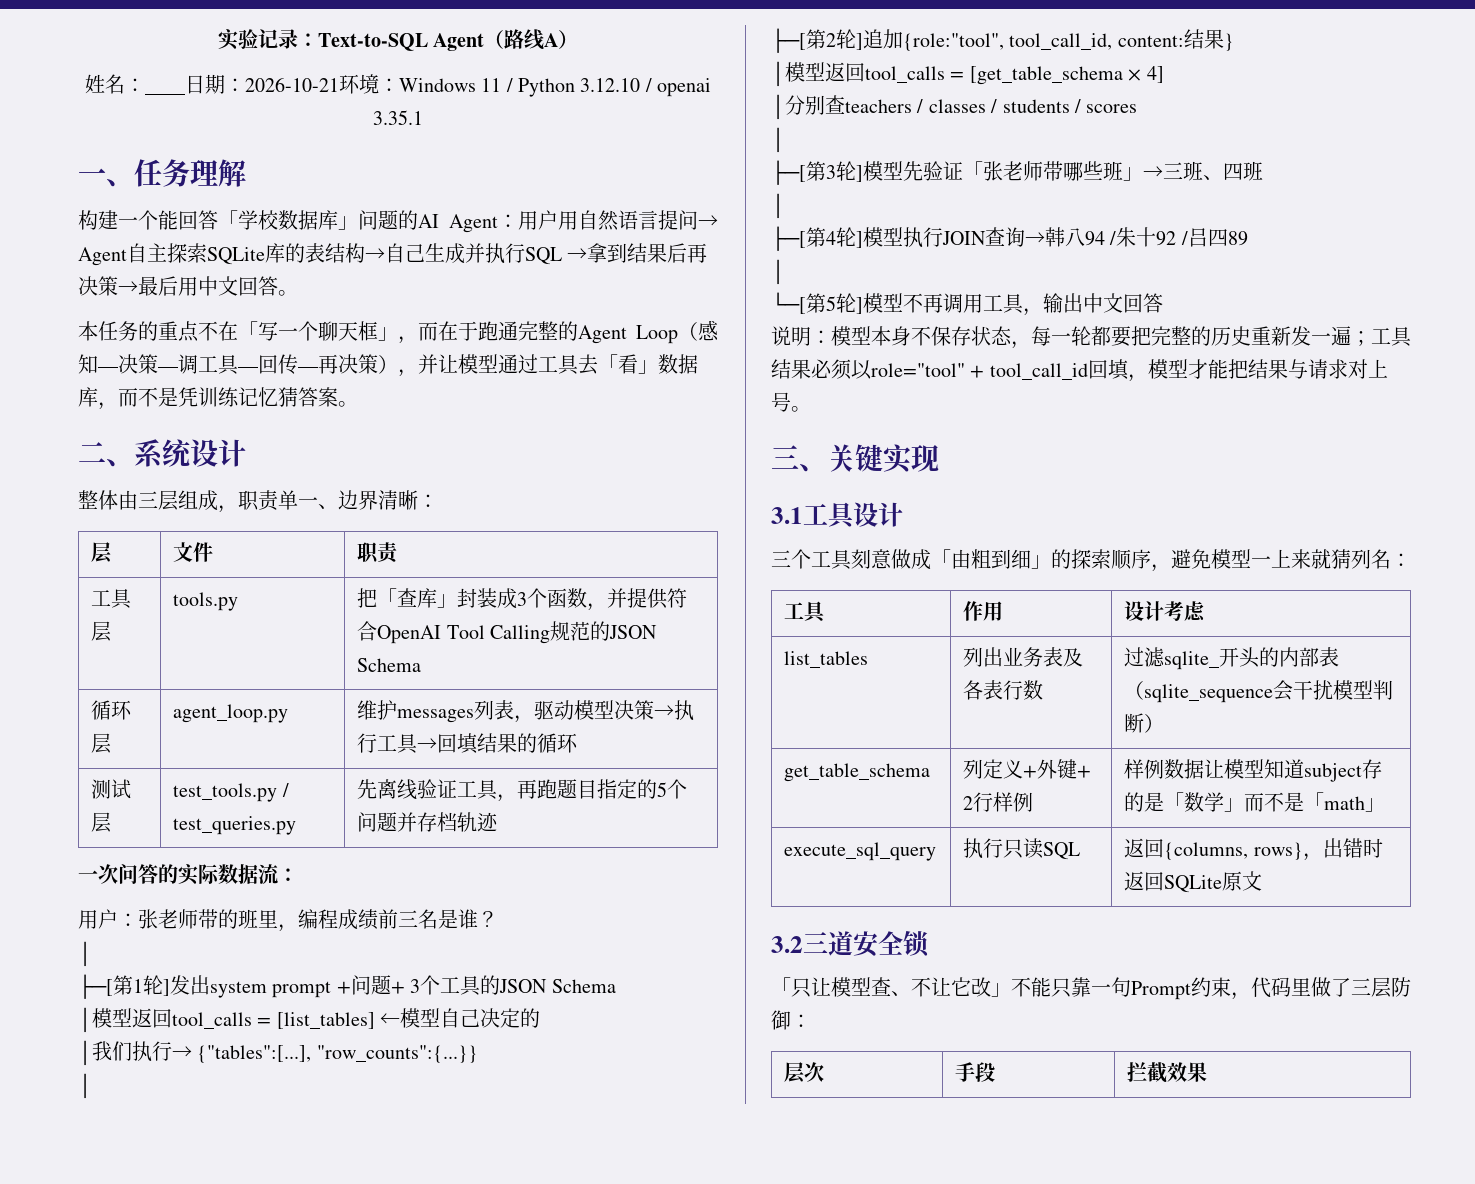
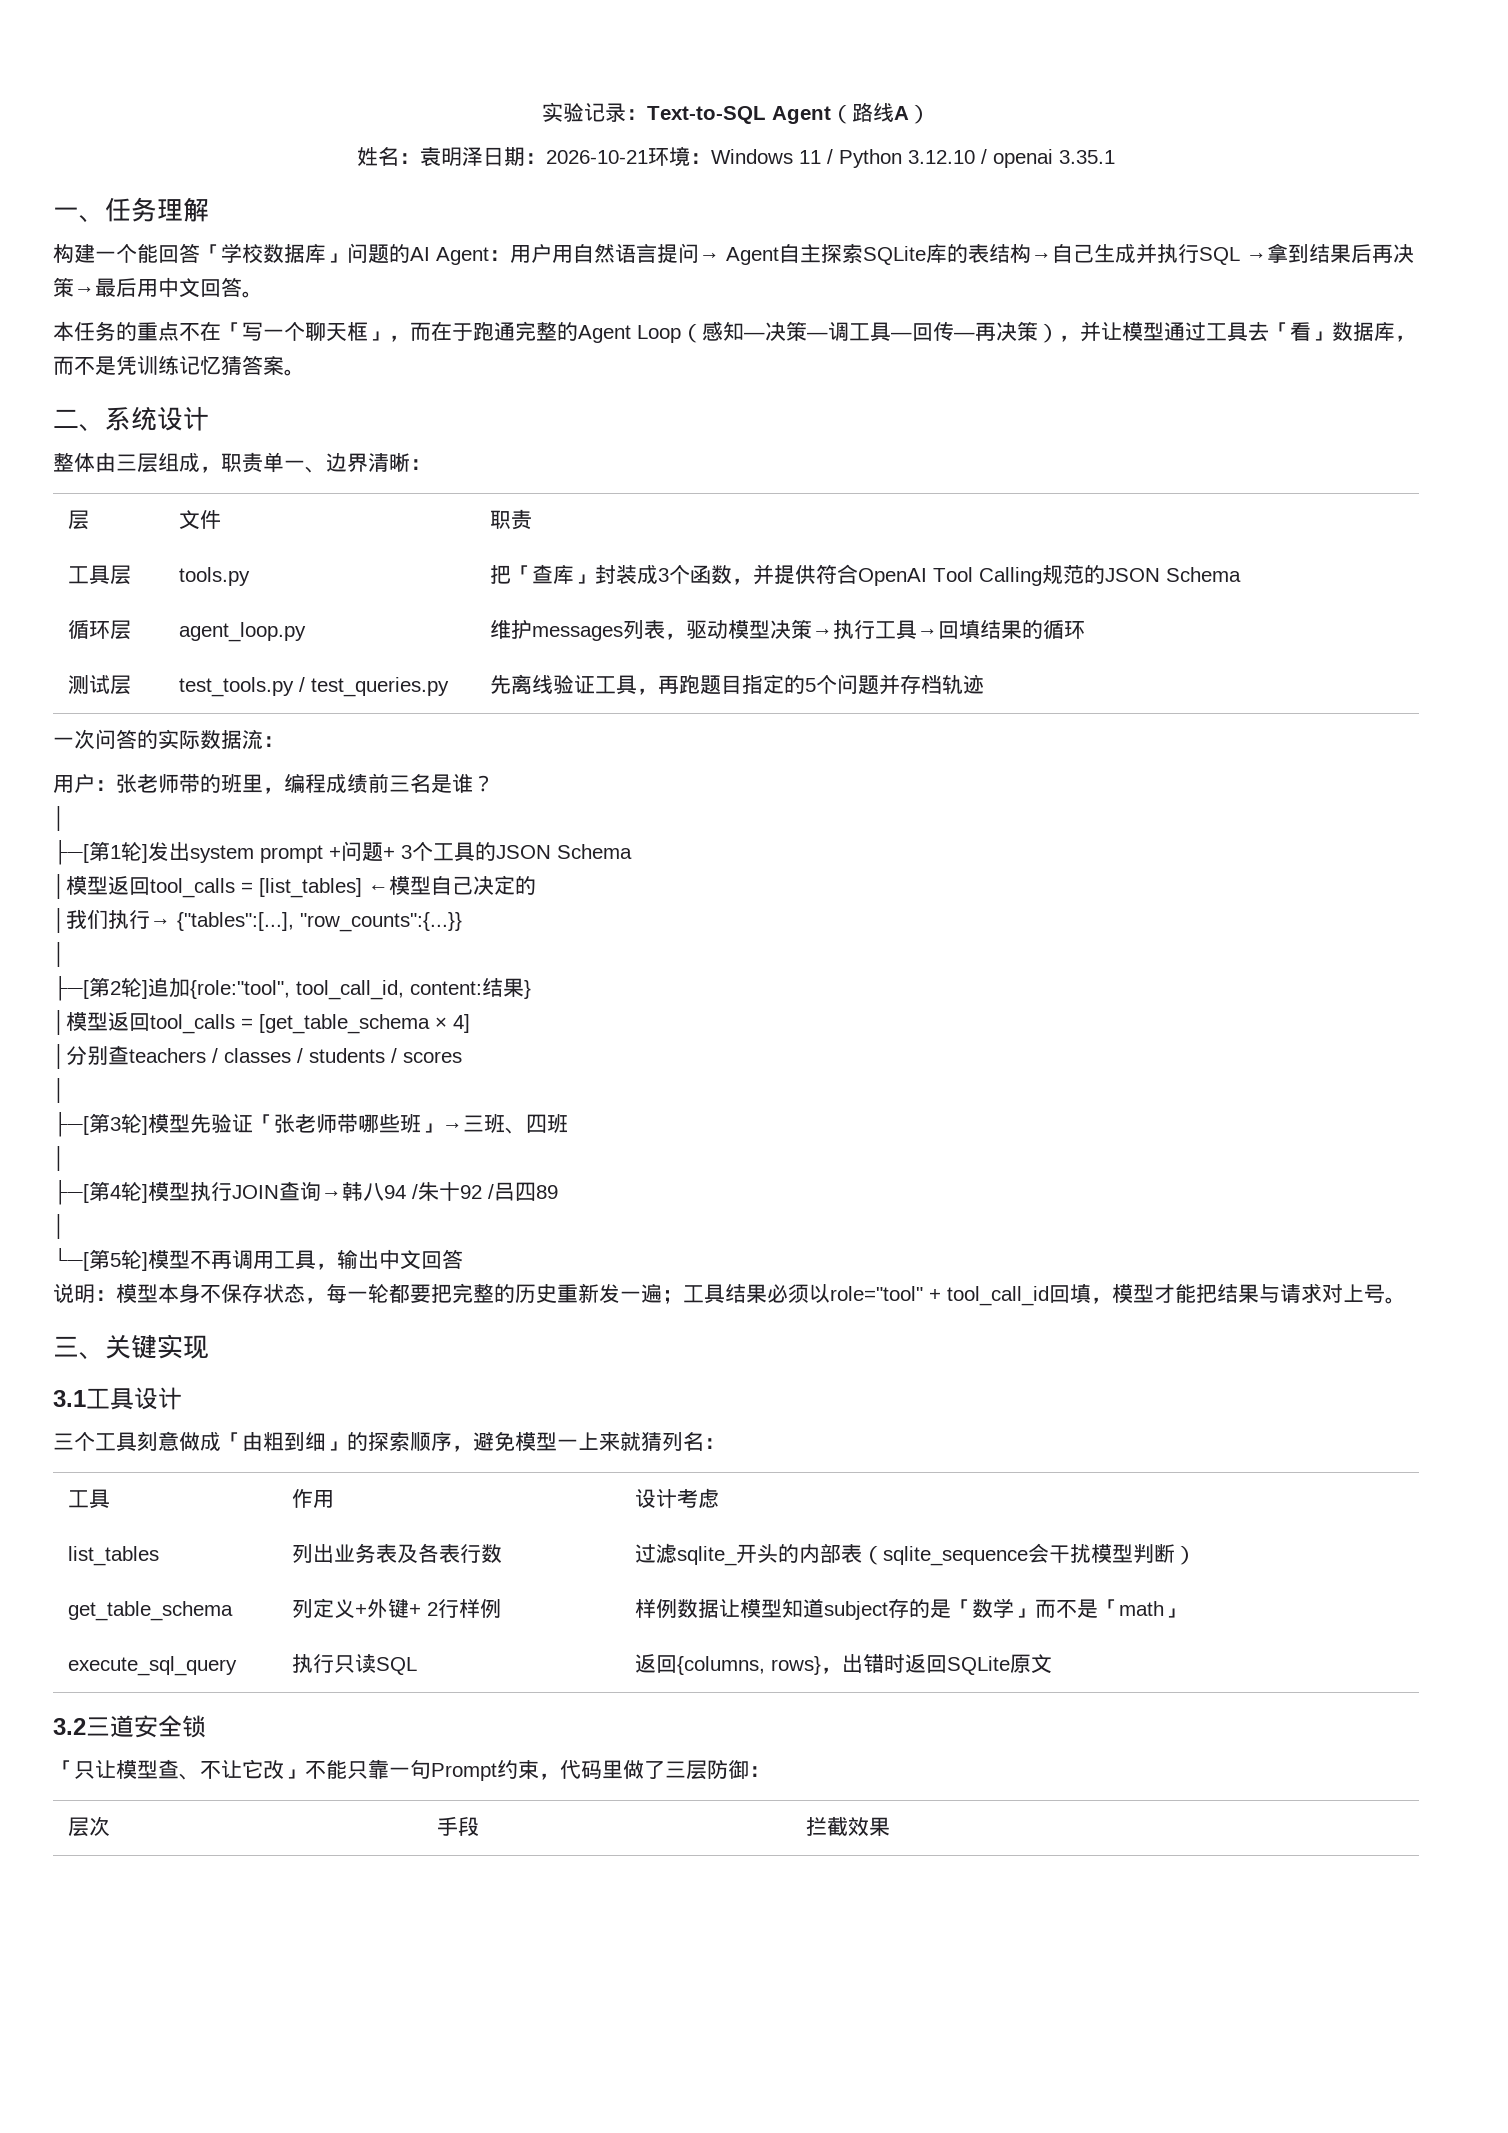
- 姓名：____日期：2026-10-21环境：Windows 11 / Python 3.12.10 / openai 3.35.1
+ 姓名：袁明泽日期：2026-10-21环境：Windows 11 / Python 3.12.10 / openai 3.35.1

